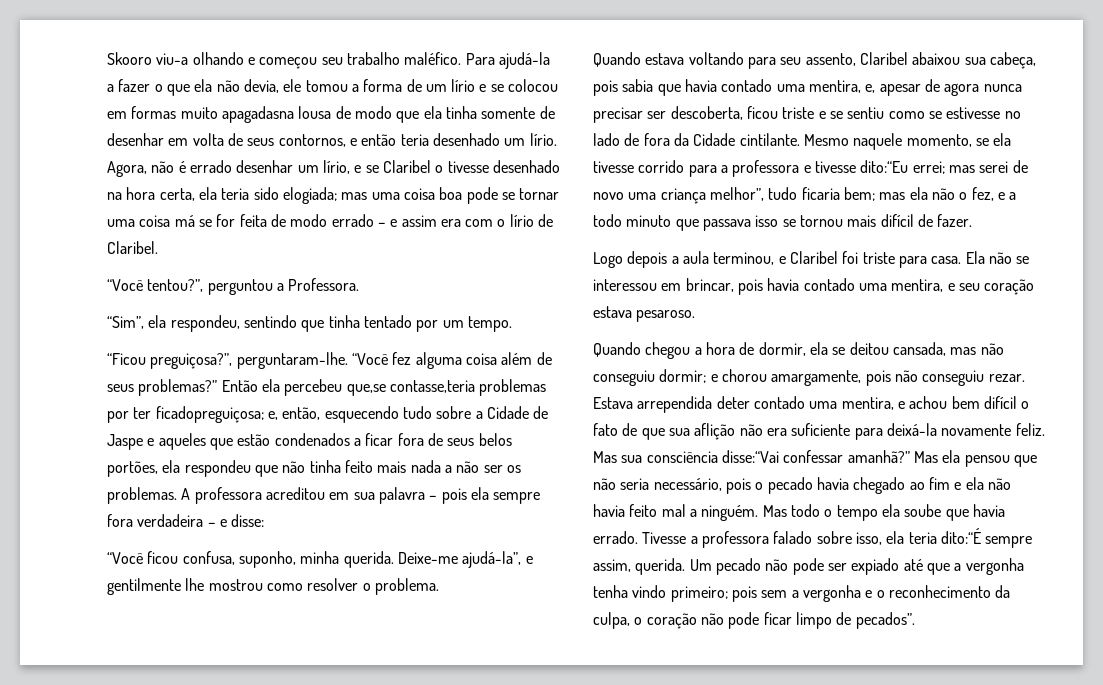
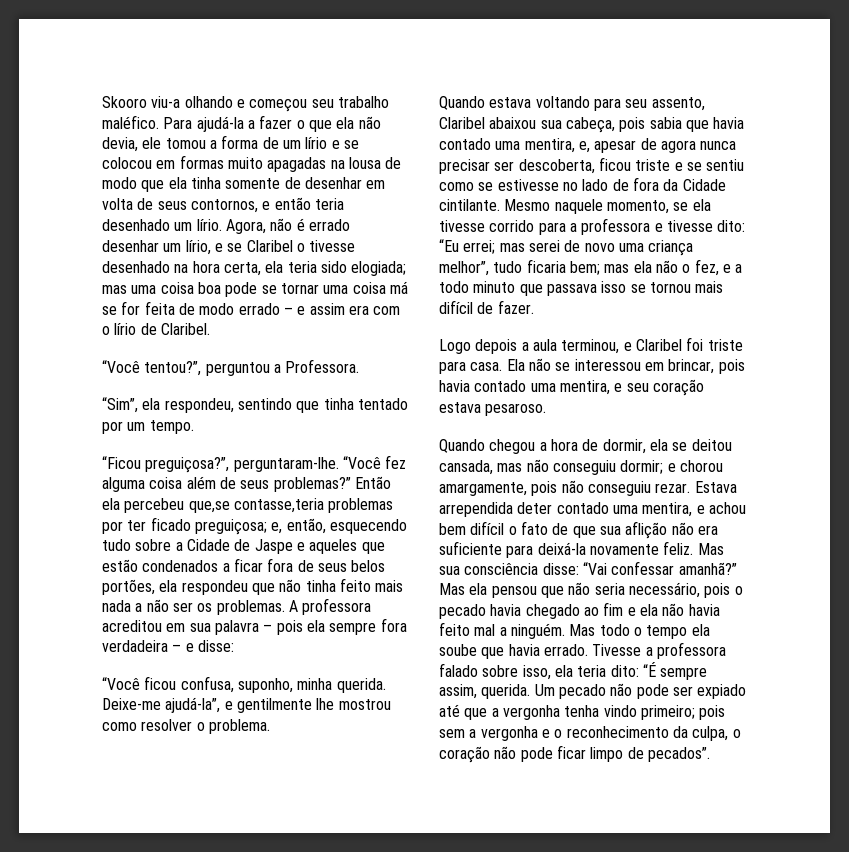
- Para ajudá-la a fazer o que ela não devia, ele tomou a forma de um lírio e se colocou em formas muito apagadasna lousa de modo que ela tinha somente de desenhar em volta de seus contornos, e então teria desenhado um lírio.
+ Para ajudá-la a fazer o que ela não devia, ele tomou a forma de um lírio e se colocou em formas muito apagadas na lousa de modo que ela tinha somente de desenhar em volta de seus contornos, e então teria desenhado um lírio.
- Então ela percebeu que,se contasse,teria problemas por ter ficadopreguiçosa; e, então, esquecendo tudo sobre a Cidade de Jaspe e aqueles que estão condenados a ficar fora de seus belos portões, ela respondeu que não tinha feito mais nada a não ser os problemas.
+ Então ela percebeu que,se contasse,teria problemas por ter ficado preguiçosa; e, então, esquecendo tudo sobre a Cidade de Jaspe e aqueles que estão condenados a ficar fora de seus belos portões, ela respondeu que não tinha feito mais nada a não ser os problemas.
- Mesmo naquele momento, se ela tivesse corrido para a professora e tivesse dito:“Eu errei; mas serei de novo uma criança melhor”, tudo ficaria bem; mas ela não o fez, e a todo minuto que passava isso se tornou mais difícil de fazer.
+ Mesmo naquele momento, se ela tivesse corrido para a professora e tivesse dito: “Eu errei; mas serei de novo uma criança melhor”, tudo ficaria bem; mas ela não o fez, e a todo minuto que passava isso se tornou mais difícil de fazer.
- Mas sua consciência disse:“Vai confessar amanhã?”
+ Mas sua consciência disse: “Vai confessar amanhã?”
- Tivesse a professora falado sobre isso, ela teria dito:“É sempre assim, querida.
+ Tivesse a professora falado sobre isso, ela teria dito: “É sempre assim, querida.

